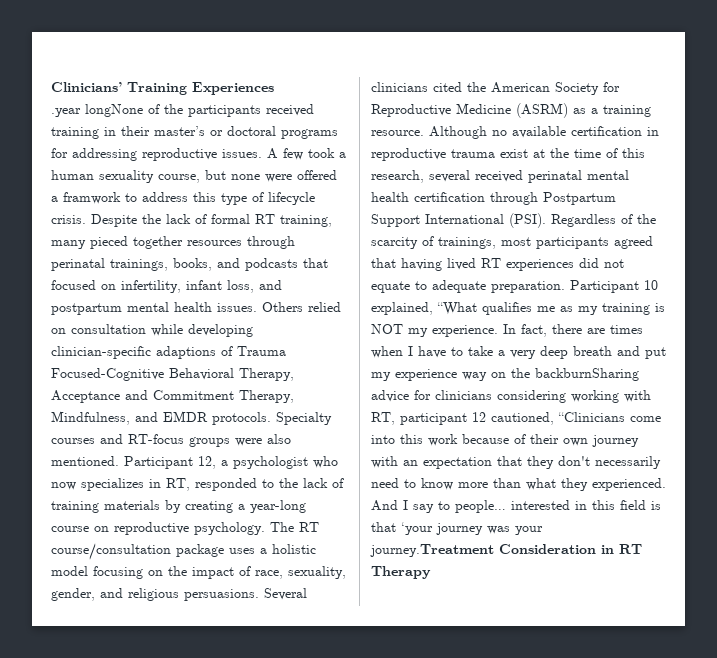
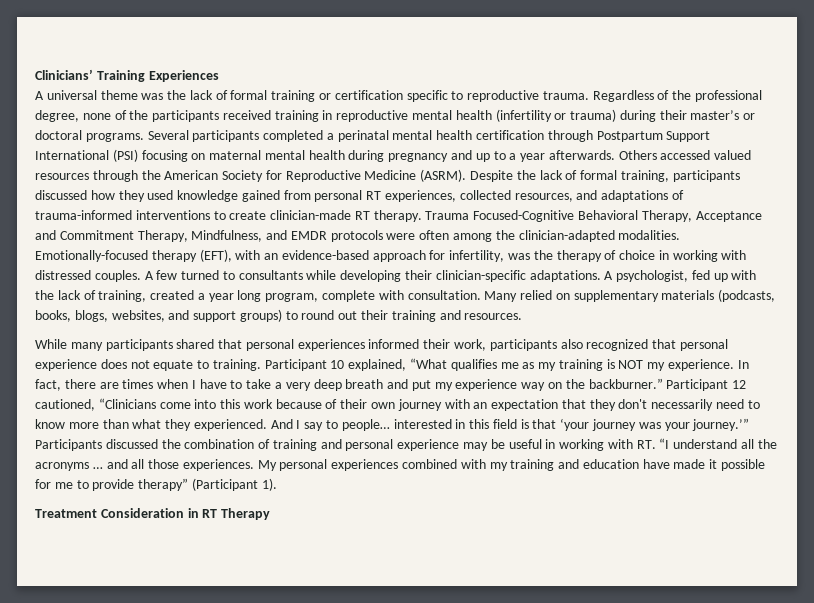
- .year longNone of the participants received training in their master’s or doctoral programs for addressing reproductive issues. A few took a human sexuality course, but none were offered a framwork to address this type of lifecycle crisis.
+ A universal theme was the lack of formal training or certification specific to reproductive trauma. Regardless of the professional degree, none of the participants received training in reproductive mental health (infertility or trauma) during their master’s or doctoral programs. Several participants completed a perinatal mental health certification through Postpartum Support International (PSI) focusing on maternal mental health during pregnancy and up to a year afterwards. Others accessed valued resources through the American Society for Reproductive Medicine (ASRM).
- Despite the lack of formal RT training, many pieced together resources through perinatal trainings, books, and podcasts that focused on infertility, infant loss, and postpartum mental health issues. Others relied on consultation while developing clinician-specific adaptions of Trauma Focused-Cognitive Behavioral Therapy, Acceptance and Commitment Therapy, Mindfulness, and EMDR protocols. Specialty courses and RT-focus groups were also mentioned. Participant 12, a psychologist who now specializes in RT, responded to the lack of training materials by creating a year-long course on reproductive psychology. The RT course/consultation package uses a holistic model focusing on the impact of race, sexuality, gender, and religious persuasions. Several clinicians cited the American Society for Reproductive Medicine (ASRM) as a training resource. Although no available certification in reproductive trauma exist at the time of this research, several received perinatal mental health certification through Postpartum Support International (PSI). Regardless of the scarcity of trainings, most participants agreed that having lived RT experiences did not equate to adequate preparation.
+ Despite the lack of formal training, participants discussed how they used knowledge gained from personal RT experiences, collected resources, and adaptations of trauma-informed interventions to create clinician-made RT therapy. Trauma Focused-Cognitive Behavioral Therapy, Acceptance and Commitment Therapy, Mindfulness, and EMDR protocols were often among the clinician-adapted modalities. Emotionally-focused therapy (EFT), with an evidence-based approach for infertility, was the therapy of choice in working with distressed couples. A few turned to consultants while developing their clinician-specific adaptations. A psychologist, fed up with the lack of training, created a year long program, complete with consultation. Many relied on supplementary materials (podcasts, books, blogs, websites, and support groups) to round out their training and resources.
+ While many participants shared that personal experiences informed their work, participants also recognized that personal experience does not equate to training.
- In fact, there are times when I have to take a very deep breath and put my experience way on the backburnSharing advice for clinicians considering working with RT, participant 12 cautioned, “Clinicians come into this work because of their own journey with an expectation that they don't necessarily need to know more than what they experienced.
+ In fact, there are times when I have to take a very deep breath and put my experience way on the backburner.” Participant 12 cautioned, “Clinicians come into this work because of their own journey with an expectation that they don't necessarily need to know more than what they experienced.
- And I say to people… interested in this field is that ‘your journey was your journey.Treatment Consideration in RT Therapy
+ And I say to people… interested in this field is that ‘your journey was your journey.’” Participants discussed the combination of training and personal experience may be useful in working with RT. “I understand all the acronyms … and all those experiences. My personal experiences combined with my training and education have made it possible for me to provide therapy” (Participant 1).
+ Treatment Consideration in RT Therapy

